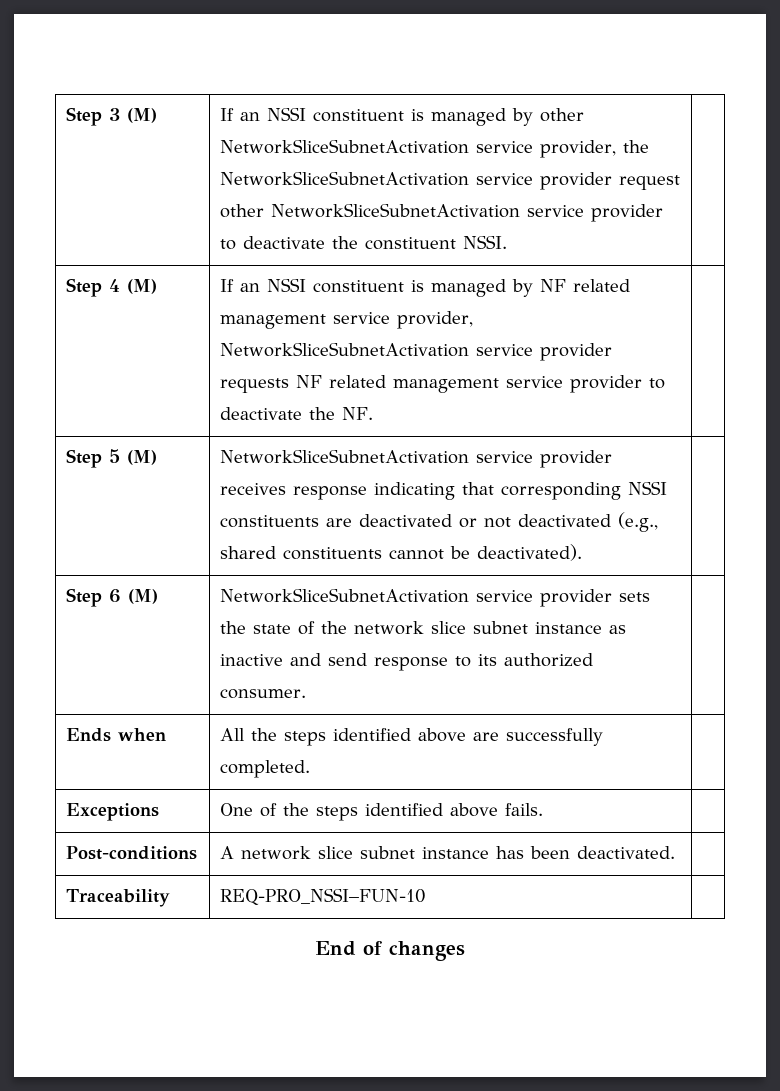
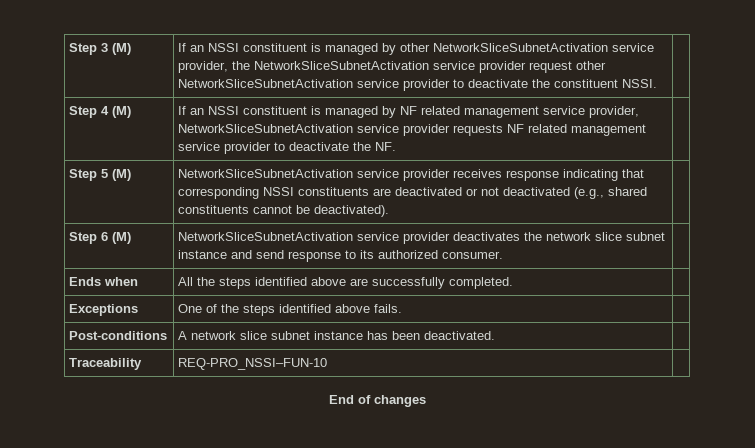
- Step 6 (M) | NetworkSliceSubnetActivation service provider sets the state of the network slice subnet instance as inactive and send response to its authorized consumer. |
+ Step 6 (M) | NetworkSliceSubnetActivation service provider deactivates the network slice subnet instance and send response to its authorized consumer. |

